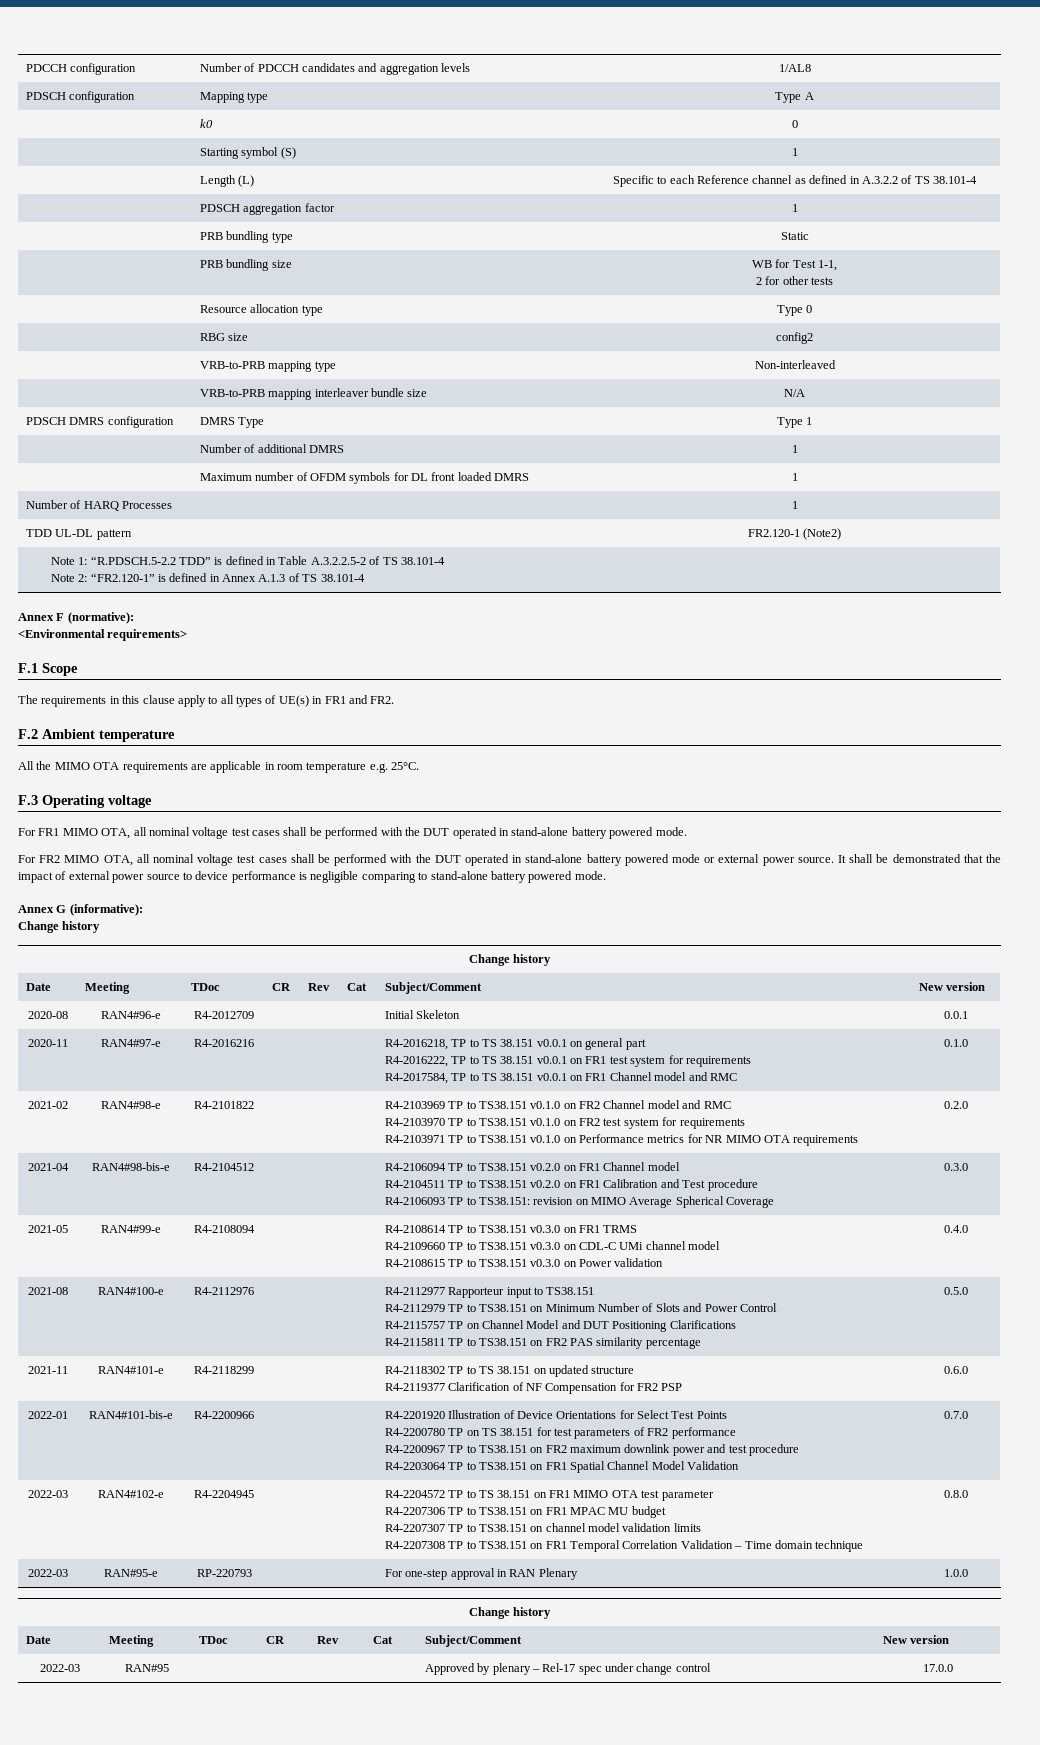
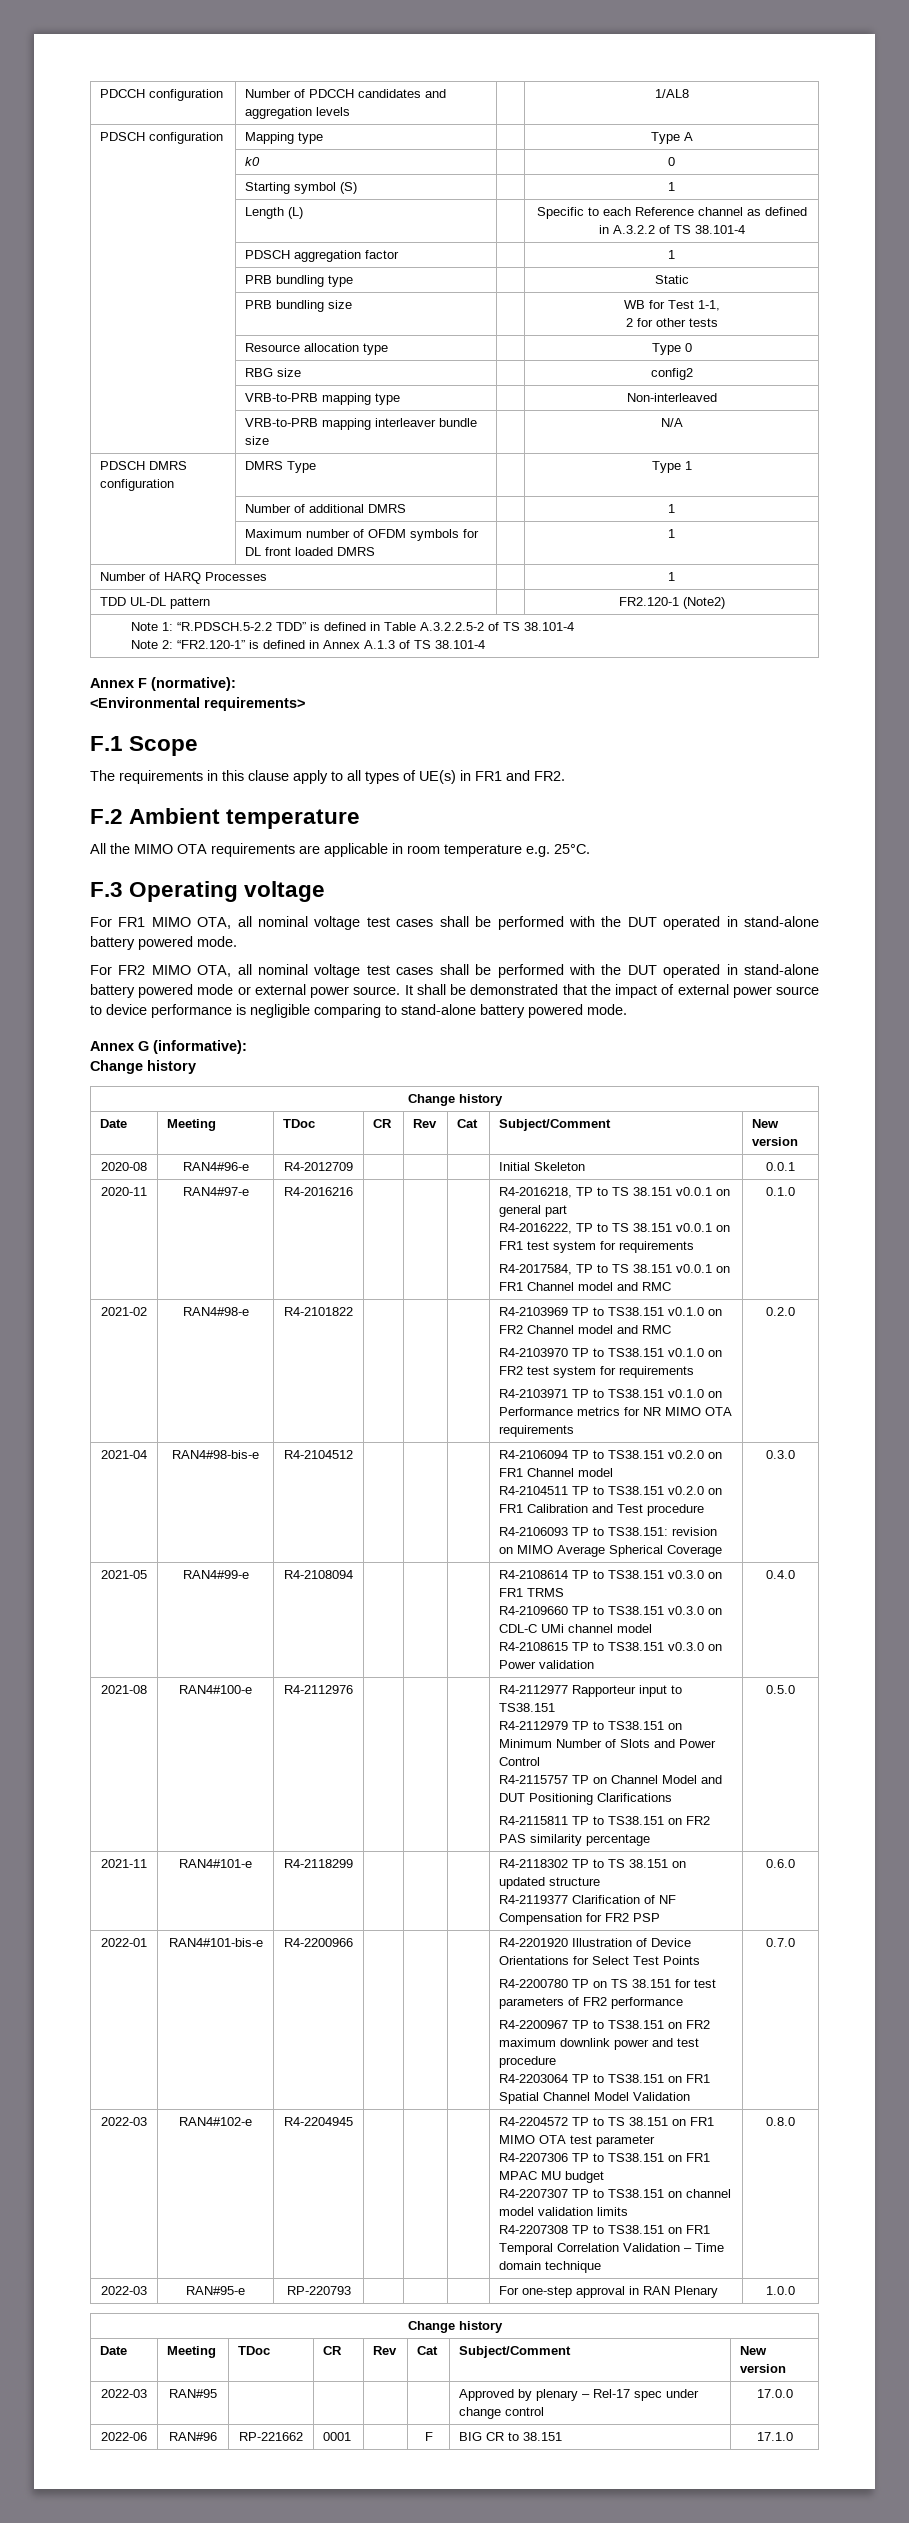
+ 2022-06 | RAN#96 | RP-221662 | 0001 | | F | BIG CR to 38.151 | 17.1.0

